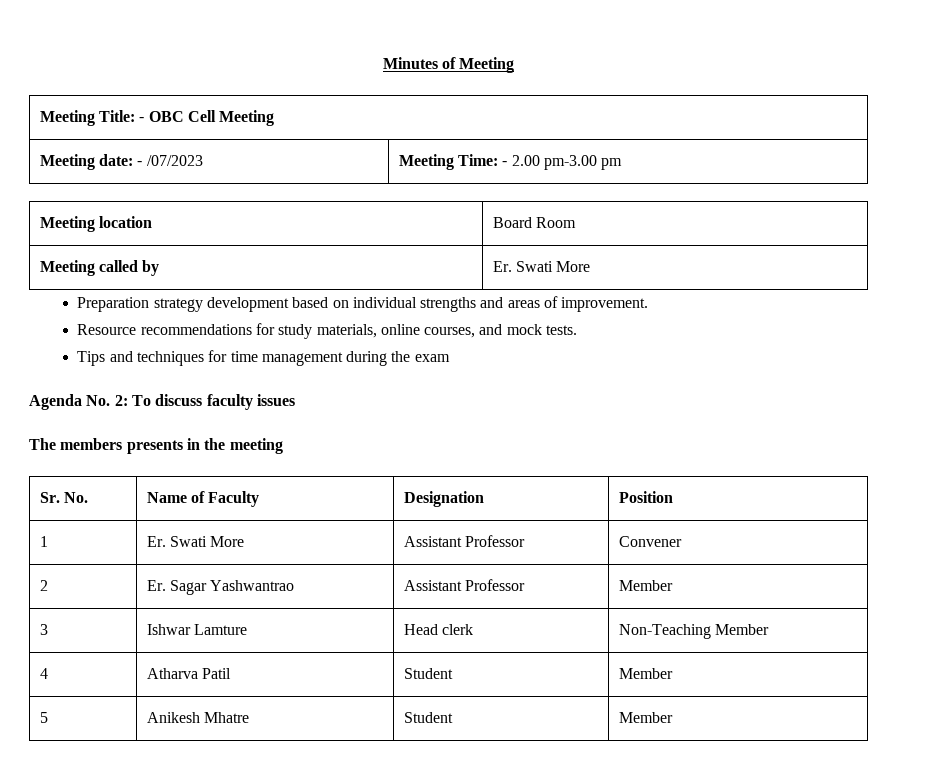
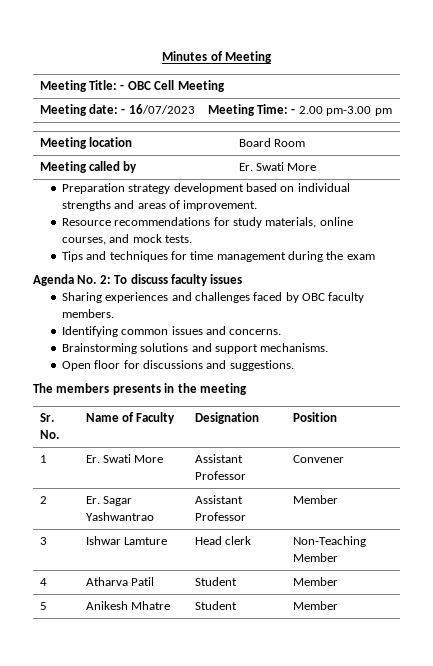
- Meeting date: - /07/2023 | Meeting Time: - 2.00 pm-3.00 pm
+ Meeting date: - 16/07/2023 | Meeting Time: - 2.00 pm-3.00 pm
+ Sharing experiences and challenges faced by OBC faculty members.
+ Identifying common issues and concerns.
+ Brainstorming solutions and support mechanisms.
+ Open floor for discussions and suggestions.

